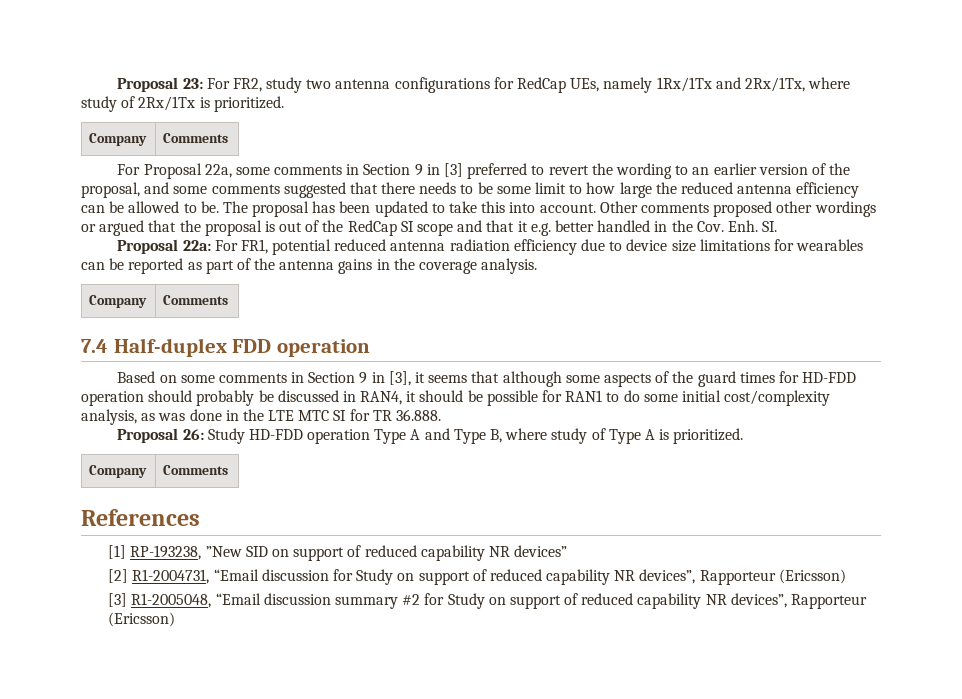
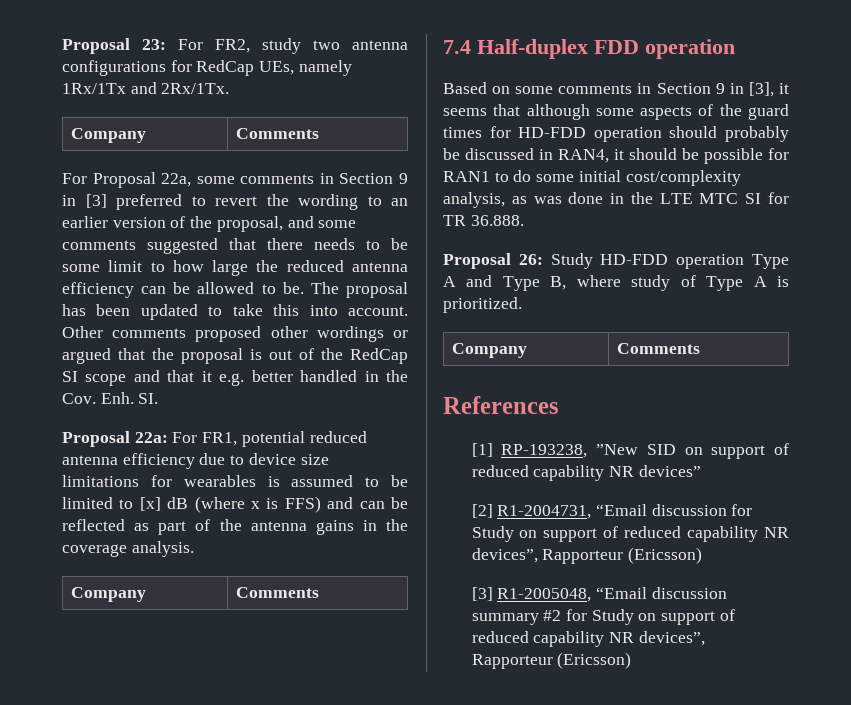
- Proposal 23: For FR2, study two antenna configurations for RedCap UEs, namely 1Rx/1Tx and 2Rx/1Tx, where study of 2Rx/1Tx is prioritized.
+ Proposal 23: For FR2, study two antenna configurations for RedCap UEs, namely 1Rx/1Tx and 2Rx/1Tx.
- Proposal 22a: For FR1, potential reduced antenna radiation efficiency due to device size limitations for wearables can be reported as part of the antenna gains in the coverage analysis.
+ Proposal 22a: For FR1, potential reduced antenna efficiency due to device size limitations for wearables is assumed to be limited to [x] dB (where x is FFS) and can be reflected as part of the antenna gains in the coverage analysis.

